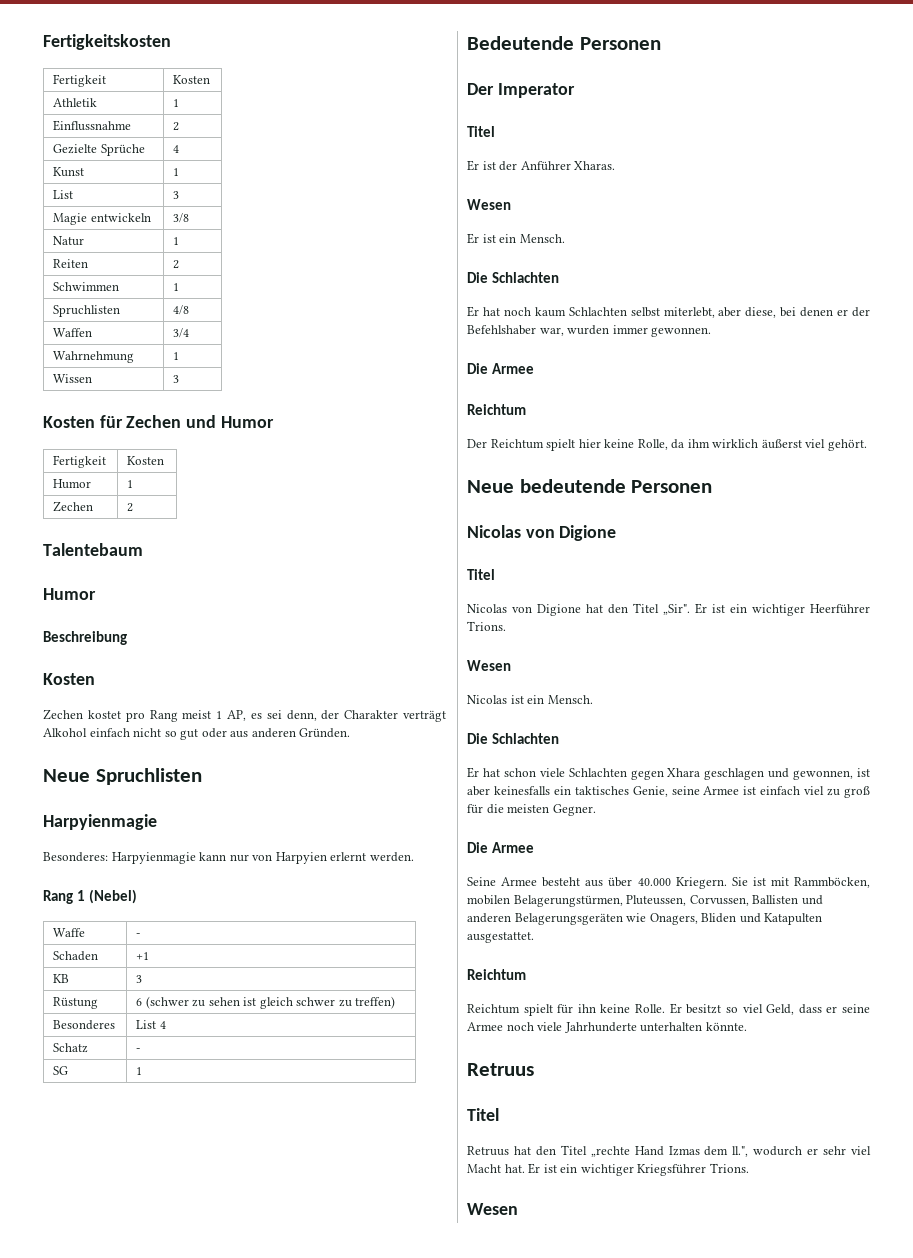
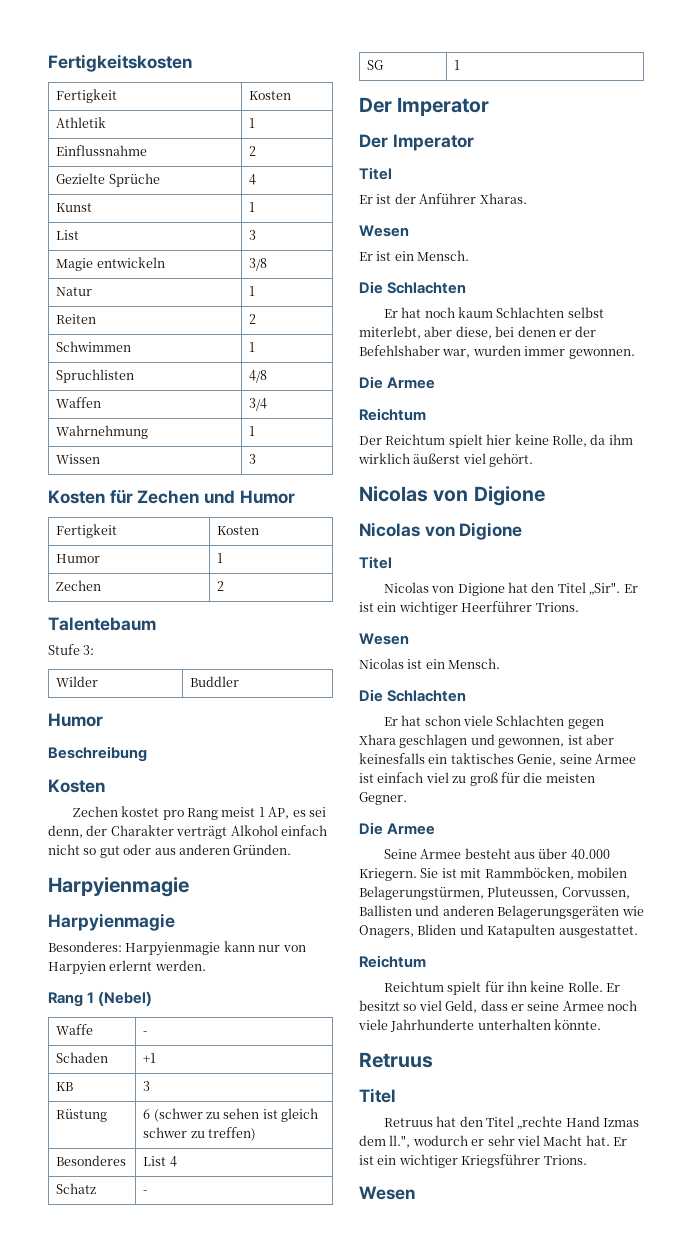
+ Stufe 3:
+ Wilder | Buddler
  Zechen kostet pro Rang meist 1 AP, es sei denn, der Charakter verträgt Alkohol einfach nicht so gut oder aus anderen Gründen.
- Neue Spruchlisten
+ Harpyienmagie
  SG | 1
- Bedeutende Personen
+ Der Imperator
  Der Reichtum spielt hier keine Rolle, da ihm wirklich äußerst viel gehört.
- Neue bedeutende Personen
+ Nicolas von Digione

